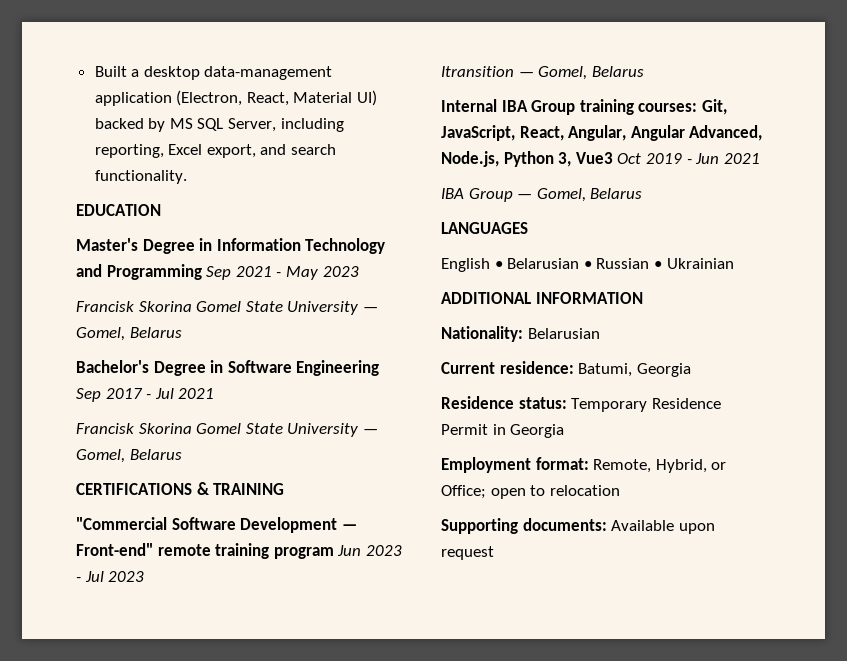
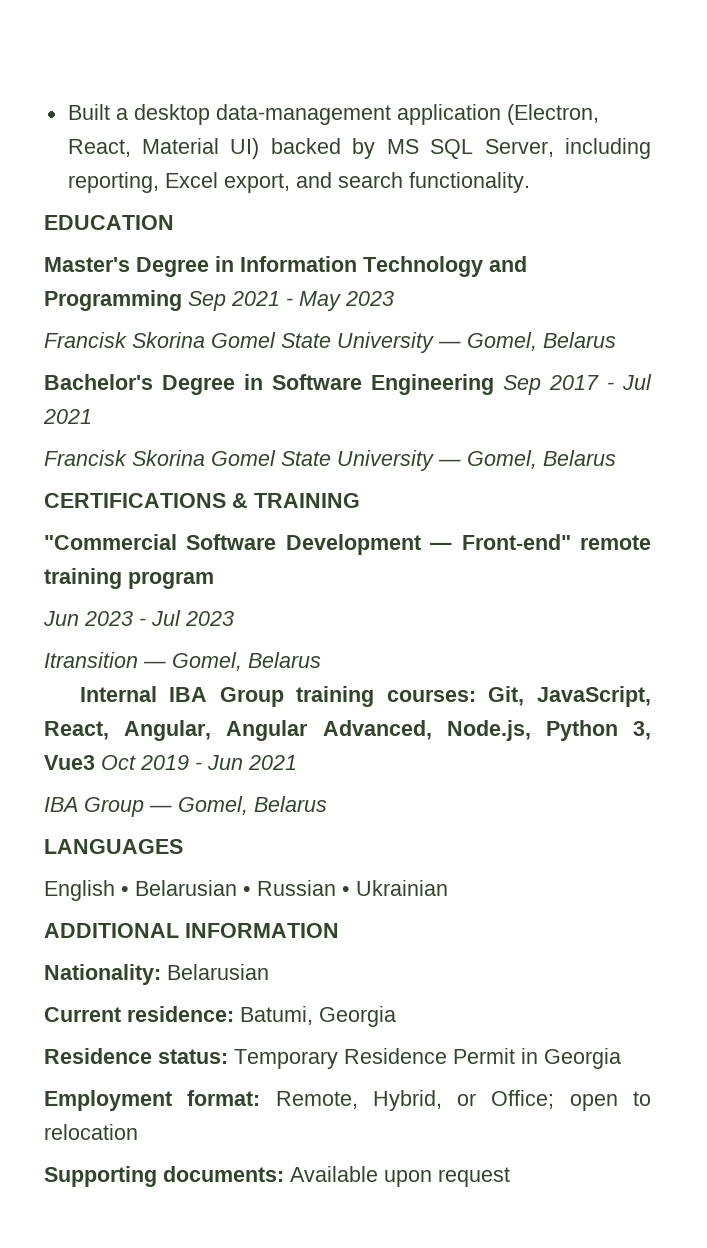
- "Commercial Software Development — Front-end" remote training program Jun 2023 - Jul 2023
+ "Commercial Software Development — Front-end" remote training program
+ Jun 2023 - Jul 2023

